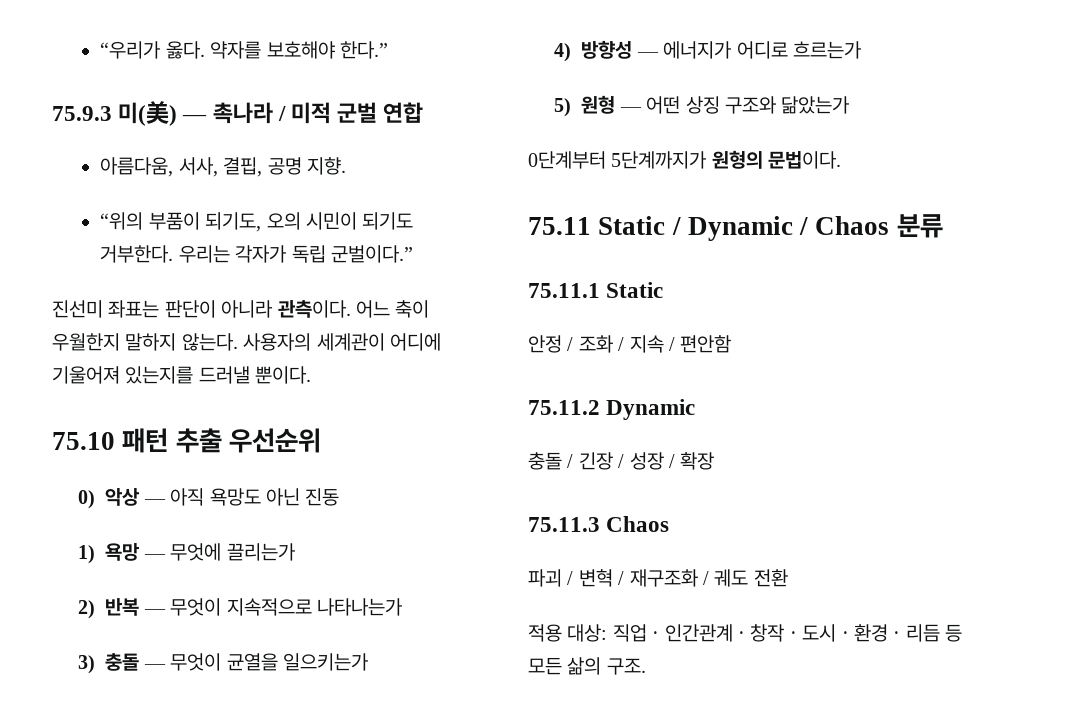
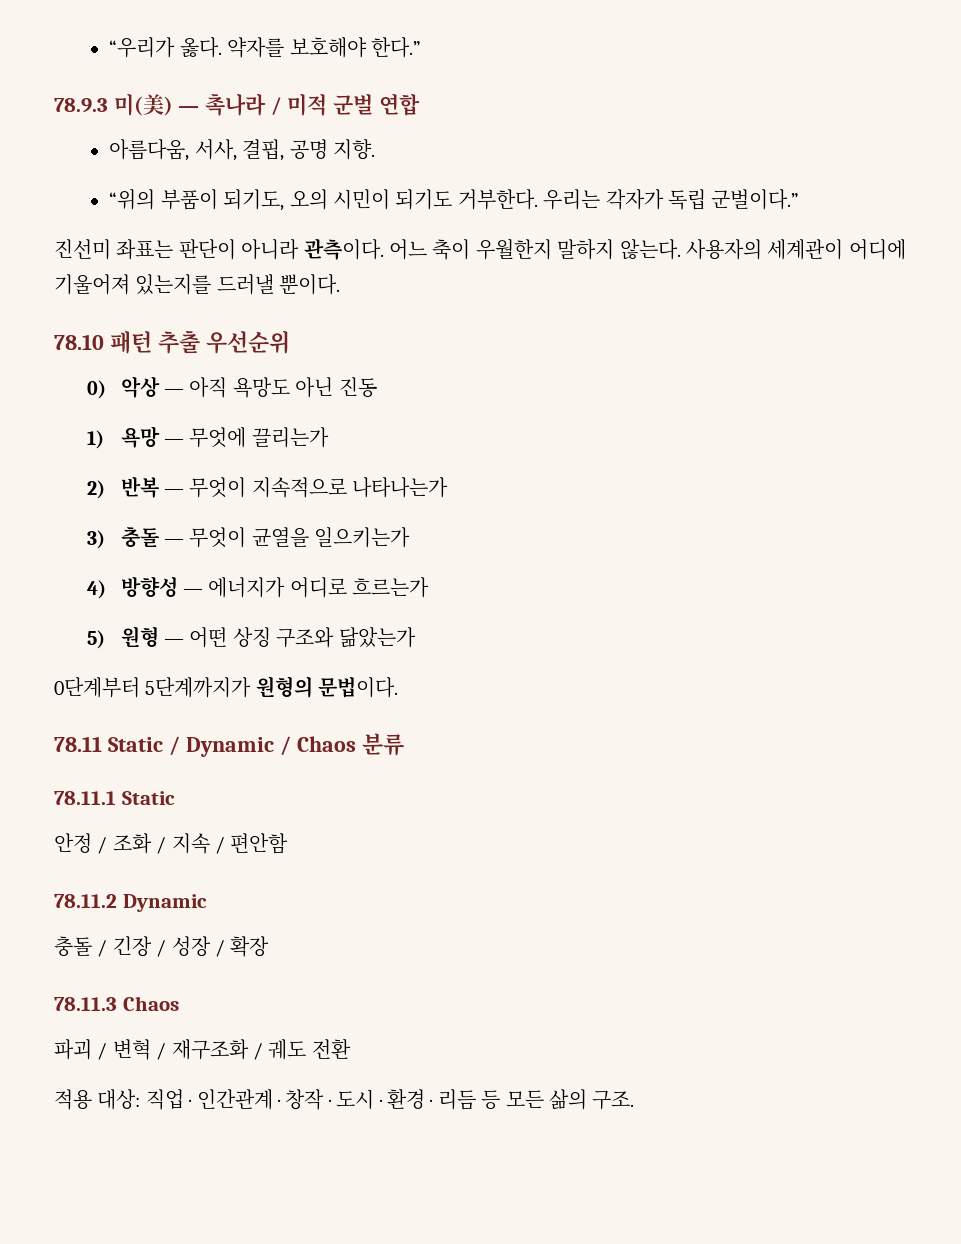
- 75.9.3 미(美) — 촉나라 / 미적 군벌 연합
+ 78.9.3 미(美) — 촉나라 / 미적 군벌 연합
- 75.10 패턴 추출 우선순위
+ 78.10 패턴 추출 우선순위
- 75.11 Static / Dynamic / Chaos 분류
+ 78.11 Static / Dynamic / Chaos 분류
- 75.11.1 Static
+ 78.11.1 Static
- 75.11.2 Dynamic
+ 78.11.2 Dynamic
- 75.11.3 Chaos
+ 78.11.3 Chaos

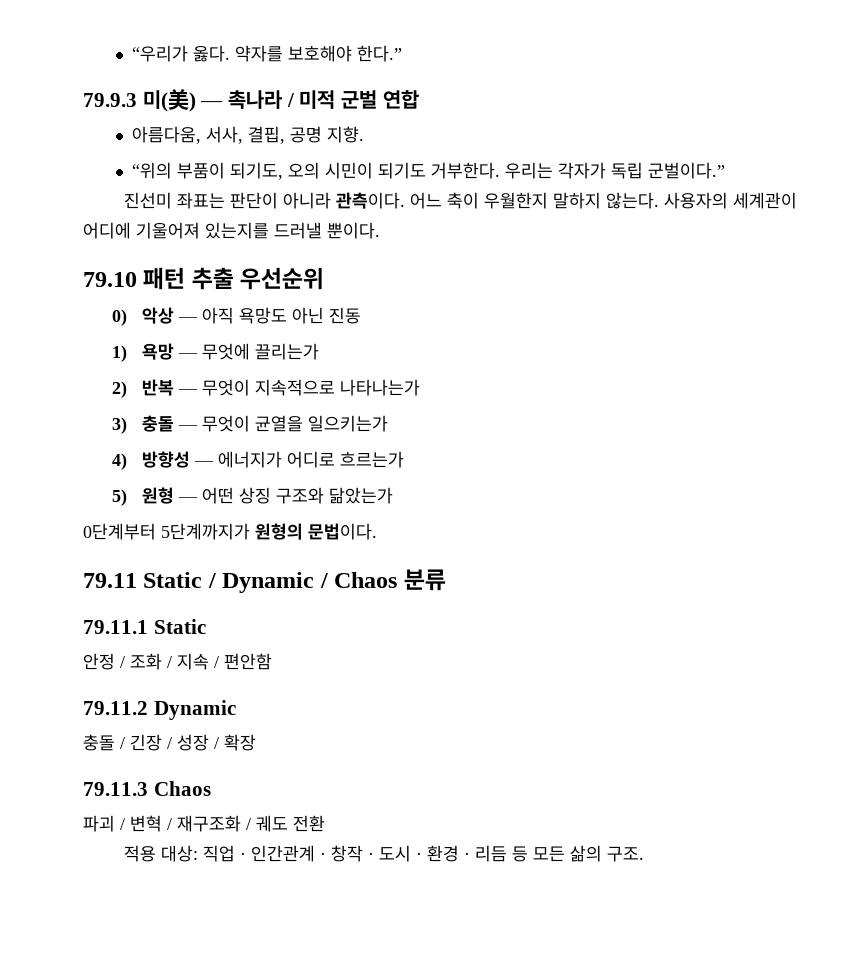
- 78.9.3 미(美) — 촉나라 / 미적 군벌 연합
+ 79.9.3 미(美) — 촉나라 / 미적 군벌 연합
- 78.10 패턴 추출 우선순위
+ 79.10 패턴 추출 우선순위
- 78.11 Static / Dynamic / Chaos 분류
+ 79.11 Static / Dynamic / Chaos 분류
- 78.11.1 Static
+ 79.11.1 Static
- 78.11.2 Dynamic
+ 79.11.2 Dynamic
- 78.11.3 Chaos
+ 79.11.3 Chaos

